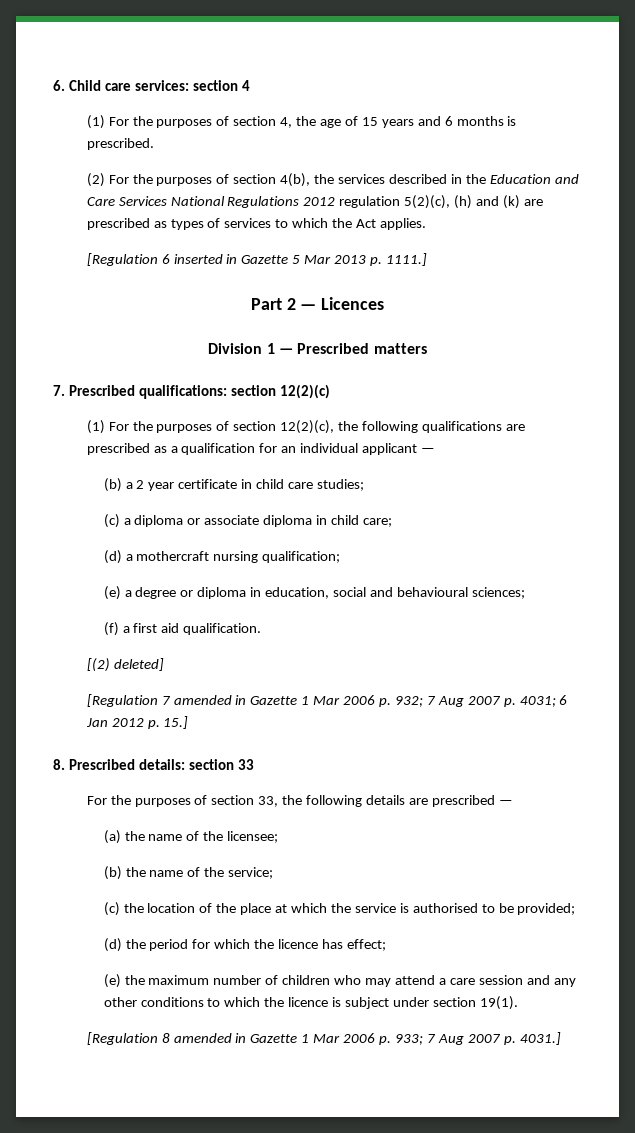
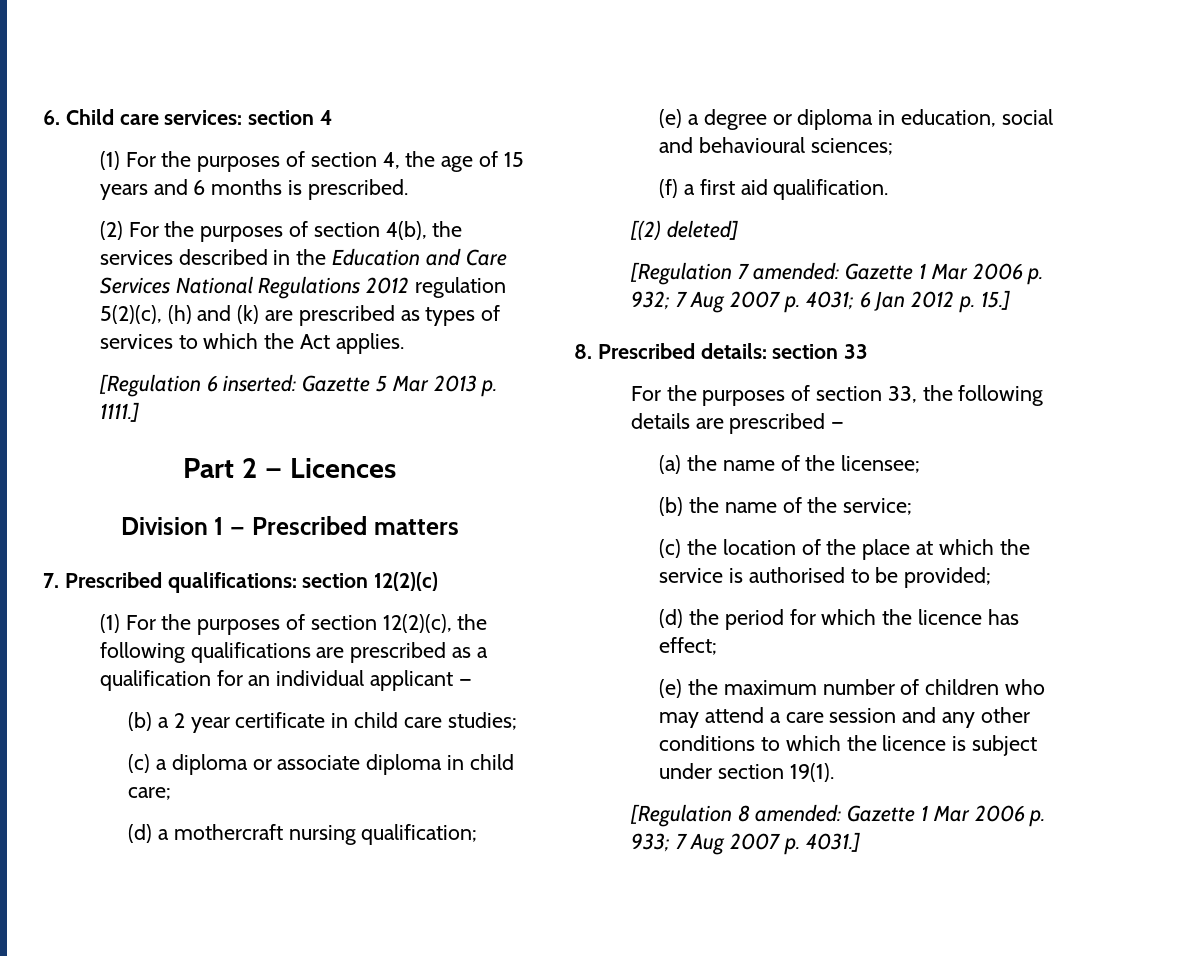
- [Regulation 6 inserted in Gazette 5 Mar 2013 p. 1111.]
+ [Regulation 6 inserted: Gazette 5 Mar 2013 p. 1111.]
- [Regulation 7 amended in Gazette 1 Mar 2006 p. 932; 7 Aug 2007 p. 4031; 6 Jan 2012 p. 15.]
+ [Regulation 7 amended: Gazette 1 Mar 2006 p. 932; 7 Aug 2007 p. 4031; 6 Jan 2012 p. 15.]
- [Regulation 8 amended in Gazette 1 Mar 2006 p. 933; 7 Aug 2007 p. 4031.]
+ [Regulation 8 amended: Gazette 1 Mar 2006 p. 933; 7 Aug 2007 p. 4031.]

